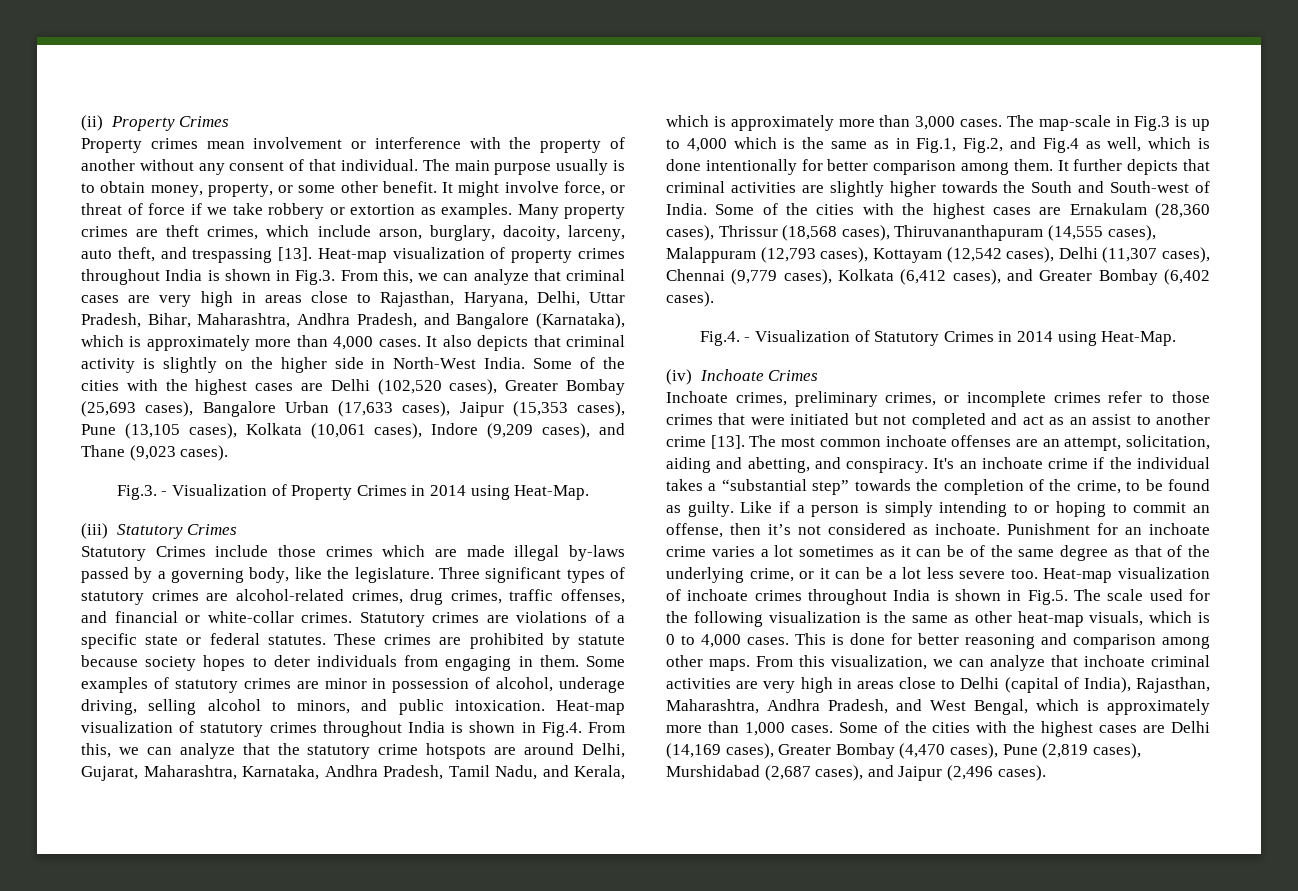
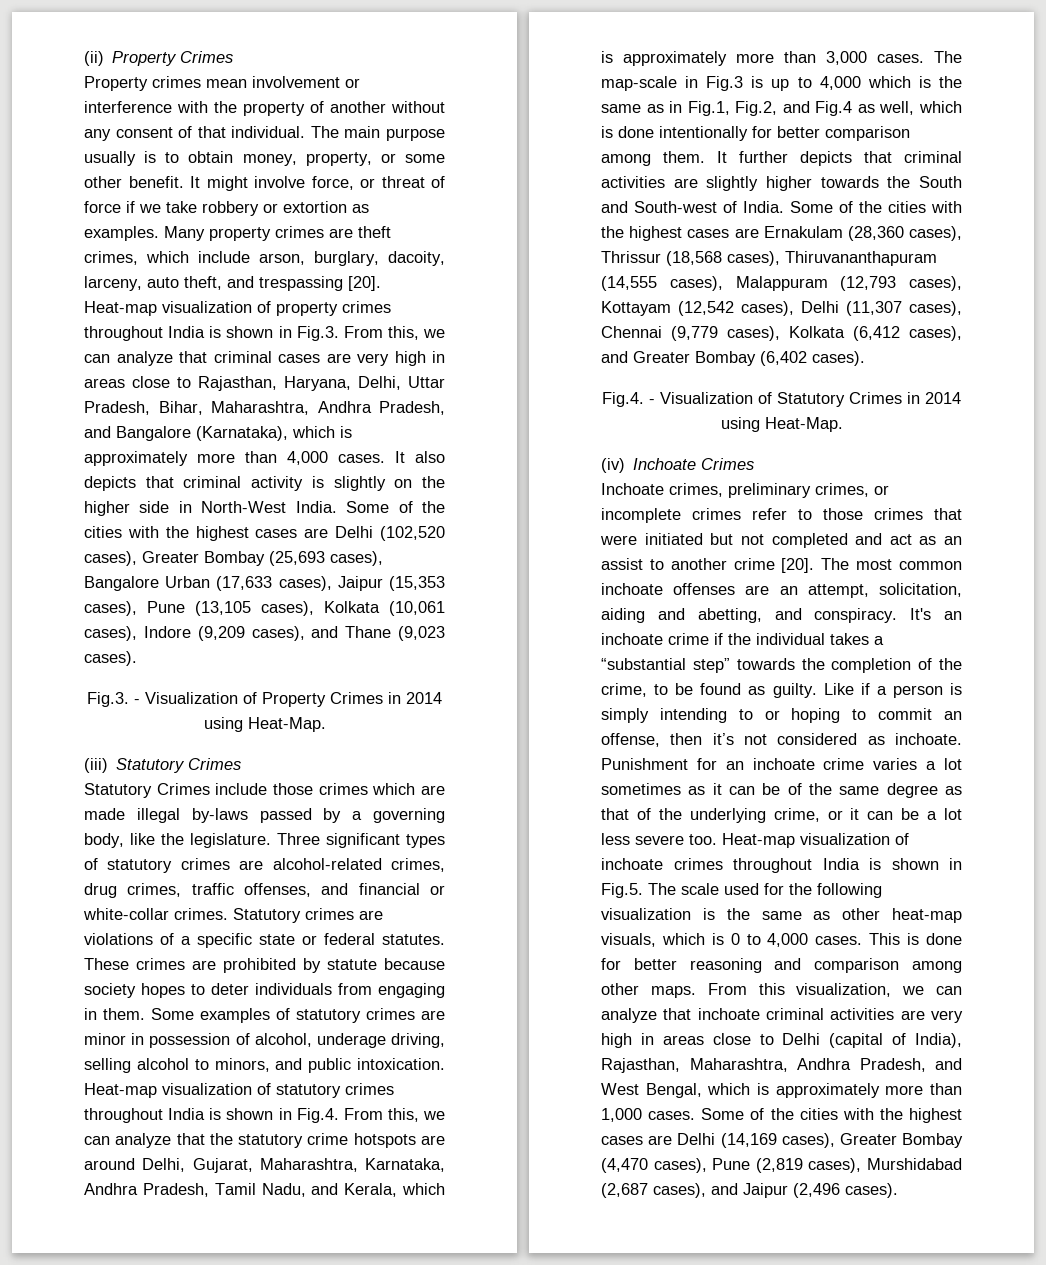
- Many property crimes are theft crimes, which include arson, burglary, dacoity, larceny, auto theft, and trespassing [13].
+ Many property crimes are theft crimes, which include arson, burglary, dacoity, larceny, auto theft, and trespassing [20].
- Inchoate crimes, preliminary crimes, or incomplete crimes refer to those crimes that were initiated but not completed and act as an assist to another crime [13].
+ Inchoate crimes, preliminary crimes, or incomplete crimes refer to those crimes that were initiated but not completed and act as an assist to another crime [20].

